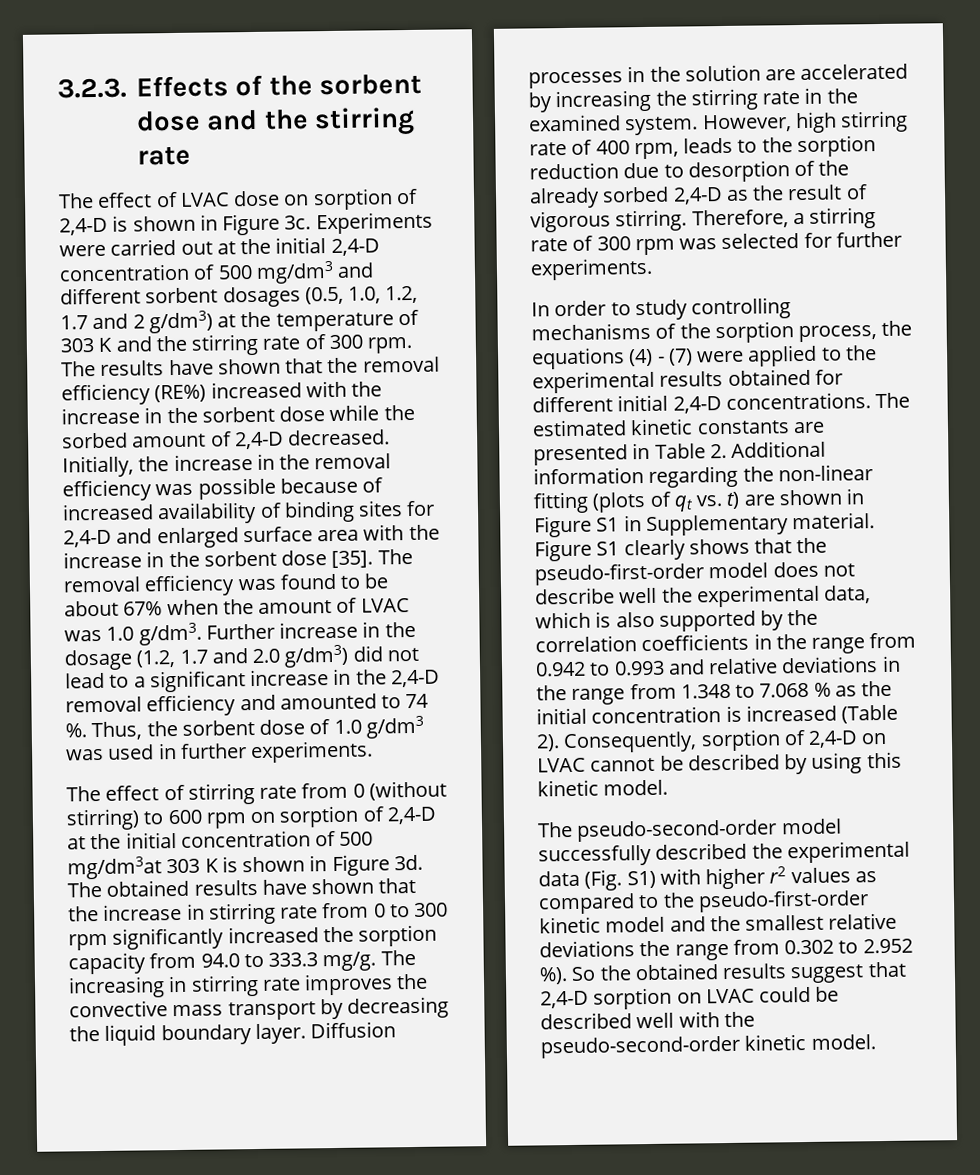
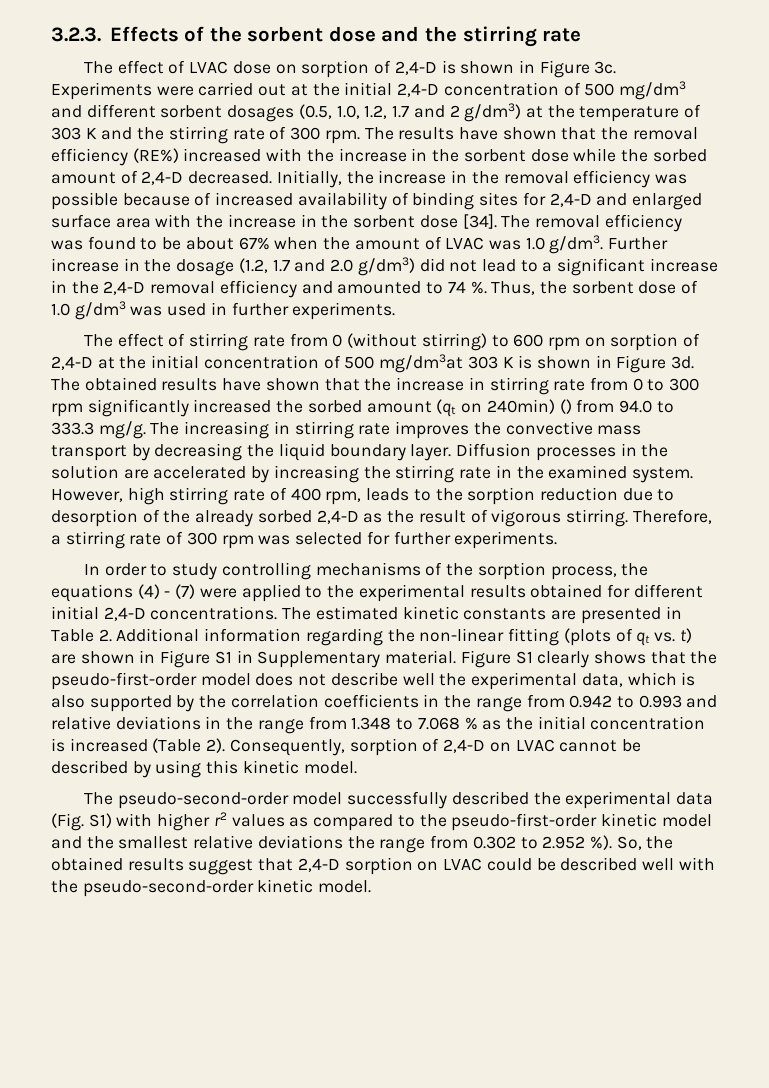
- Initially, the increase in the removal efficiency was possible because of increased availability of binding sites for 2,4-D and enlarged surface area with the increase in the sorbent dose [35].
+ Initially, the increase in the removal efficiency was possible because of increased availability of binding sites for 2,4-D and enlarged surface area with the increase in the sorbent dose [34].
- The obtained results have shown that the increase in stirring rate from 0 to 300 rpm significantly increased the sorption capacity from 94.0 to 333.3 mg/g.
+ The obtained results have shown that the increase in stirring rate from 0 to 300 rpm significantly increased the sorbed amount (qt on 240min) () from 94.0 to 333.3 mg/g.
- So the obtained results suggest that 2,4-D sorption on LVAC could be described well with the pseudo-second-order kinetic model.
+ So, the obtained results suggest that 2,4-D sorption on LVAC could be described well with the pseudo-second-order kinetic model.

